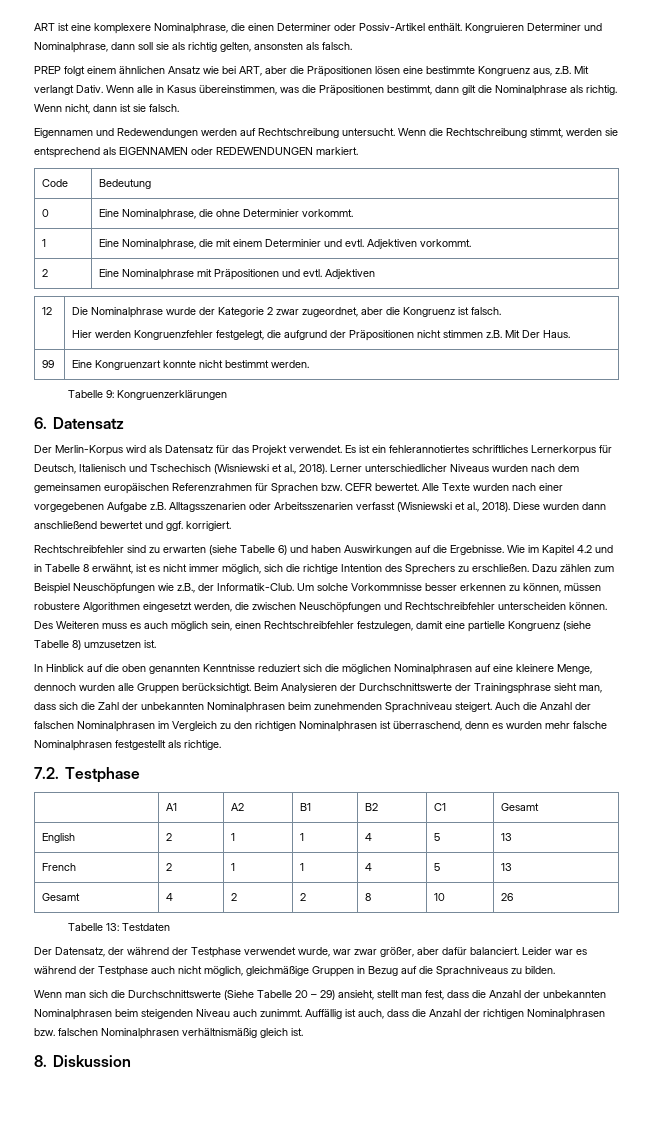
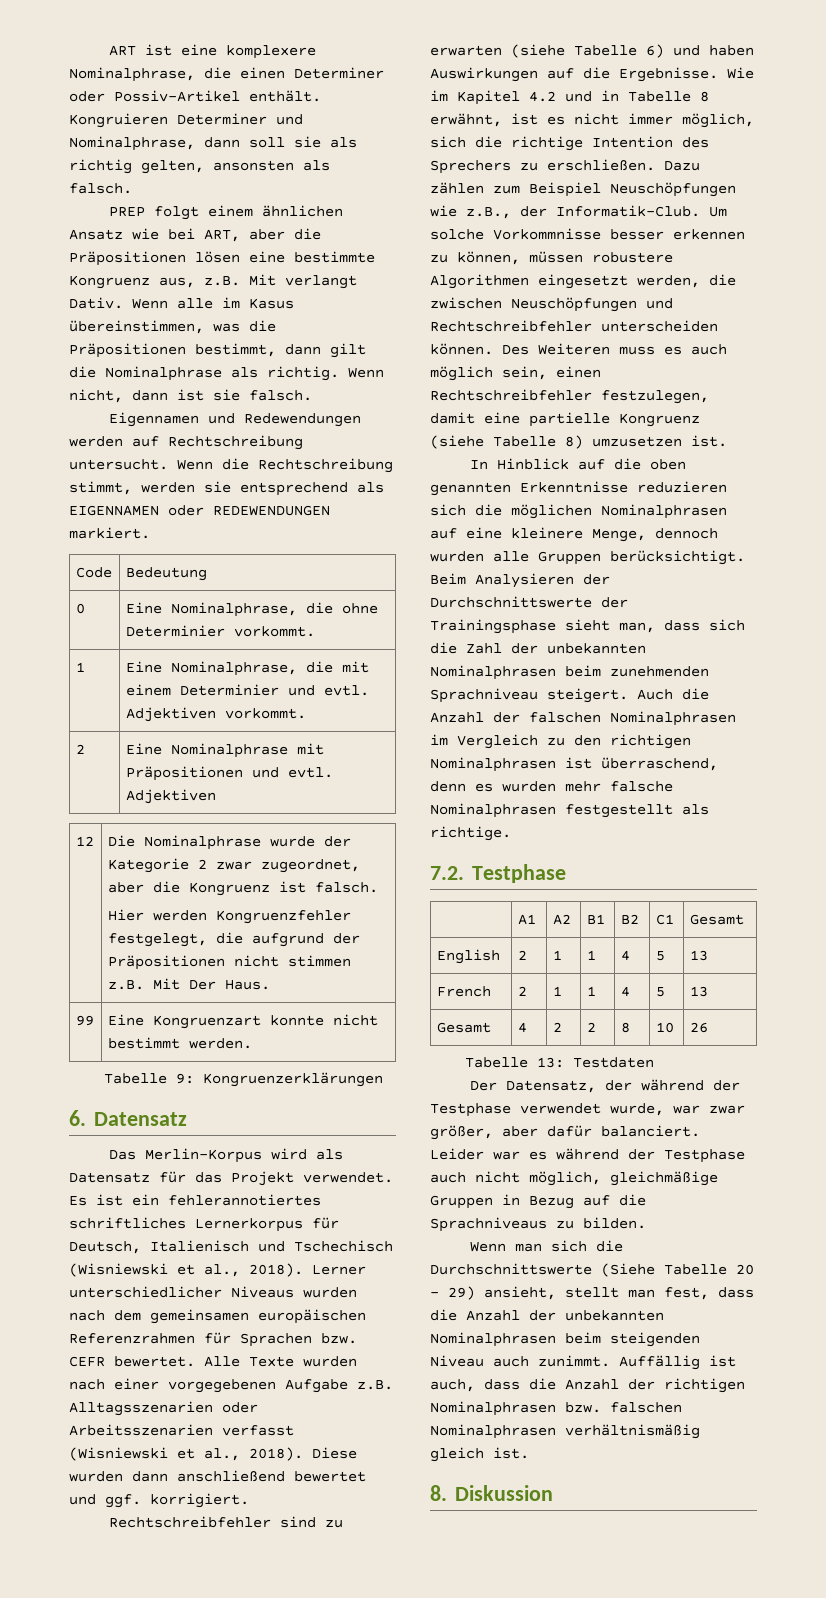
- Wenn alle in Kasus übereinstimmen, was die Präpositionen bestimmt, dann gilt die Nominalphrase als richtig.
+ Wenn alle im Kasus übereinstimmen, was die Präpositionen bestimmt, dann gilt die Nominalphrase als richtig.
- Der Merlin-Korpus wird als Datensatz für das Projekt verwendet.
+ Das Merlin-Korpus wird als Datensatz für das Projekt verwendet.
- In Hinblick auf die oben genannten Kenntnisse reduziert sich die möglichen Nominalphrasen auf eine kleinere Menge, dennoch wurden alle Gruppen berücksichtigt.
+ In Hinblick auf die oben genannten Erkenntnisse reduzieren sich die möglichen Nominalphrasen auf eine kleinere Menge, dennoch wurden alle Gruppen berücksichtigt.
- Beim Analysieren der Durchschnittswerte der Trainingsphrase sieht man, dass sich die Zahl der unbekannten Nominalphrasen beim zunehmenden Sprachniveau steigert.
+ Beim Analysieren der Durchschnittswerte der Trainingsphase sieht man, dass sich die Zahl der unbekannten Nominalphrasen beim zunehmenden Sprachniveau steigert.

